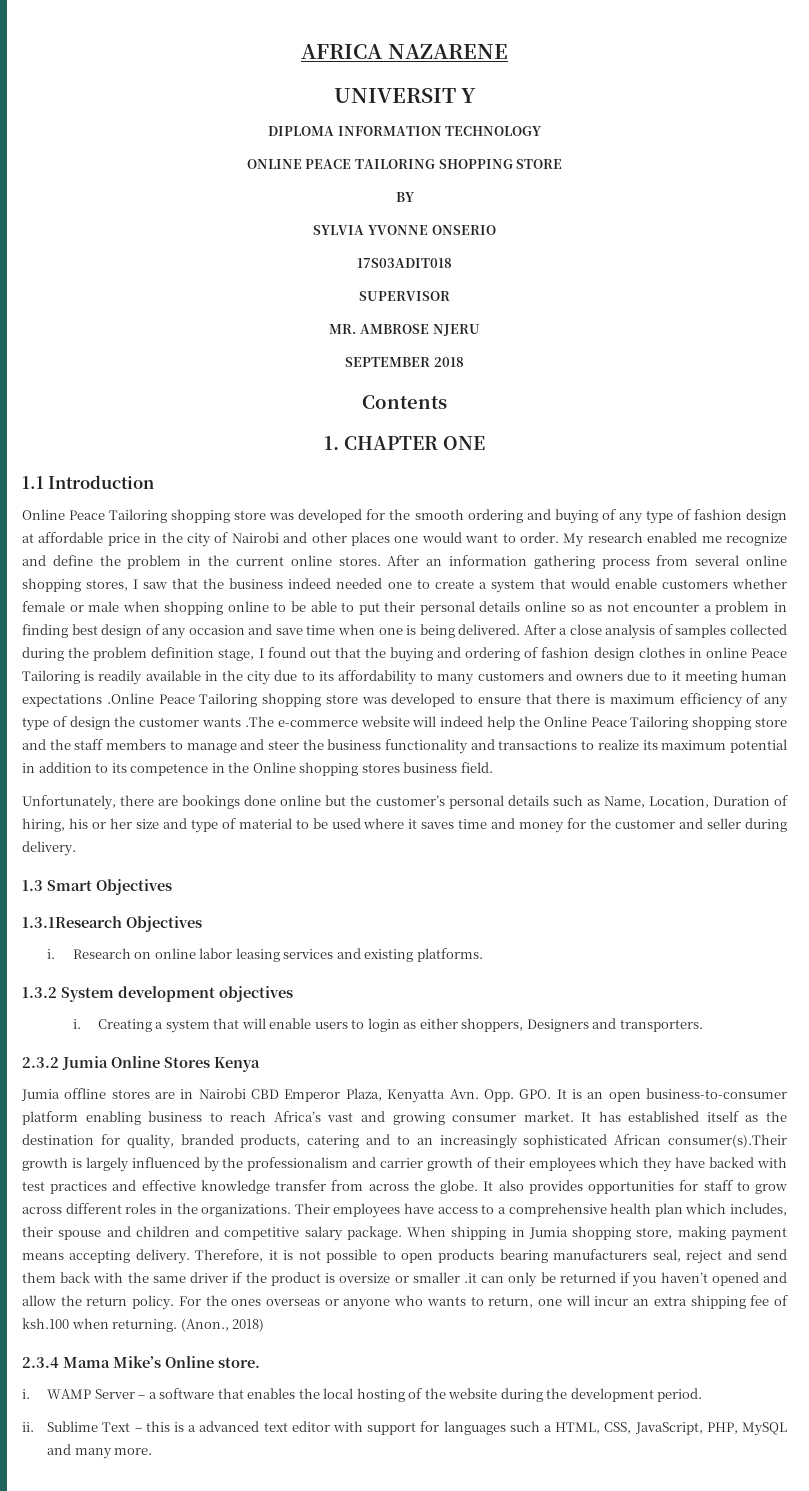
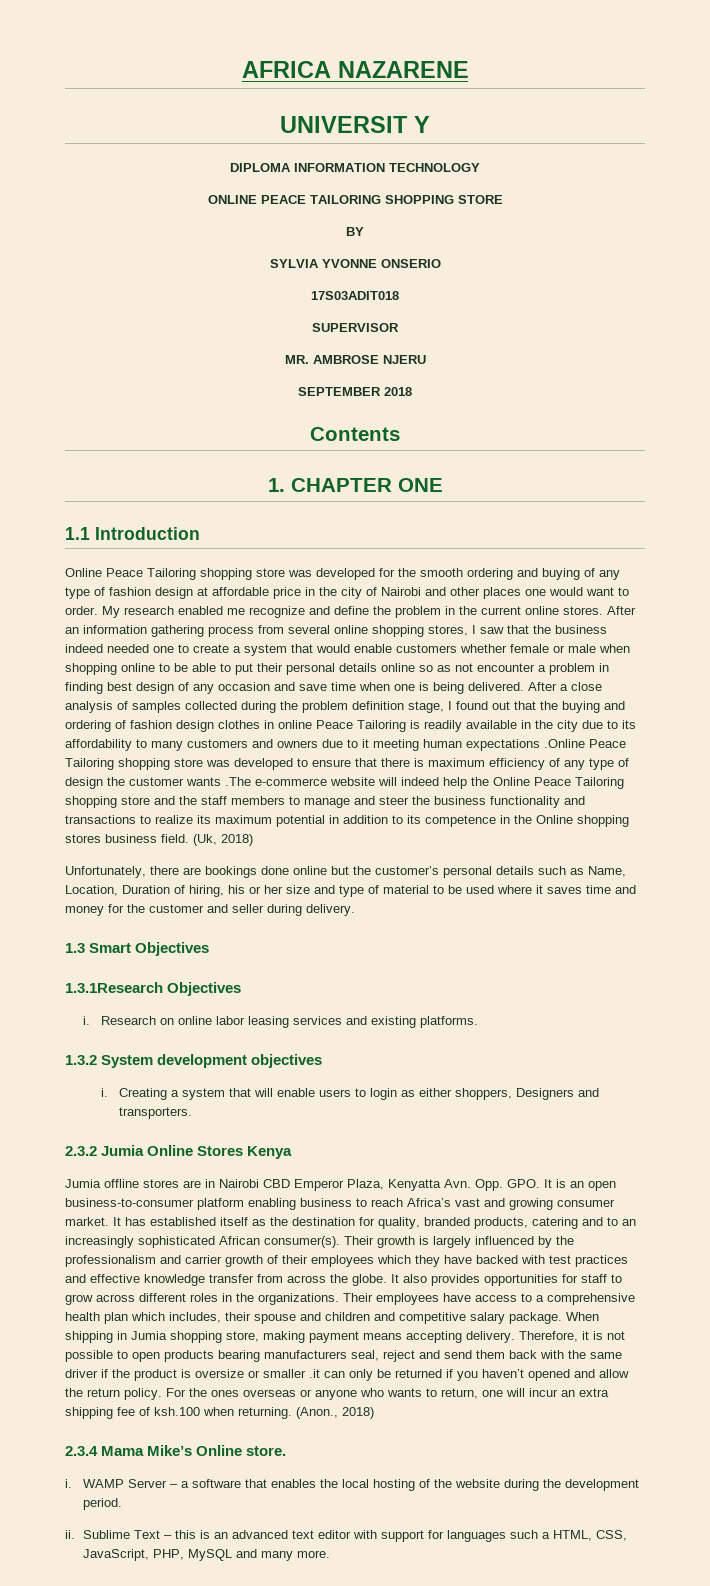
+ (Uk, 2018)
- It has established itself as the destination for quality, branded products, catering and to an increasingly sophisticated African consumer(s).Their growth is largely influenced by the professionalism and carrier growth of their employees which they have backed with test practices and effective knowledge transfer from across the globe.
+ It has established itself as the destination for quality, branded products, catering and to an increasingly sophisticated African consumer(s). Their growth is largely influenced by the professionalism and carrier growth of their employees which they have backed with test practices and effective knowledge transfer from across the globe.
- Sublime Text – this is a advanced text editor with support for languages such a HTML, CSS, JavaScript, PHP, MySQL and many more.
+ Sublime Text – this is an advanced text editor with support for languages such a HTML, CSS, JavaScript, PHP, MySQL and many more.

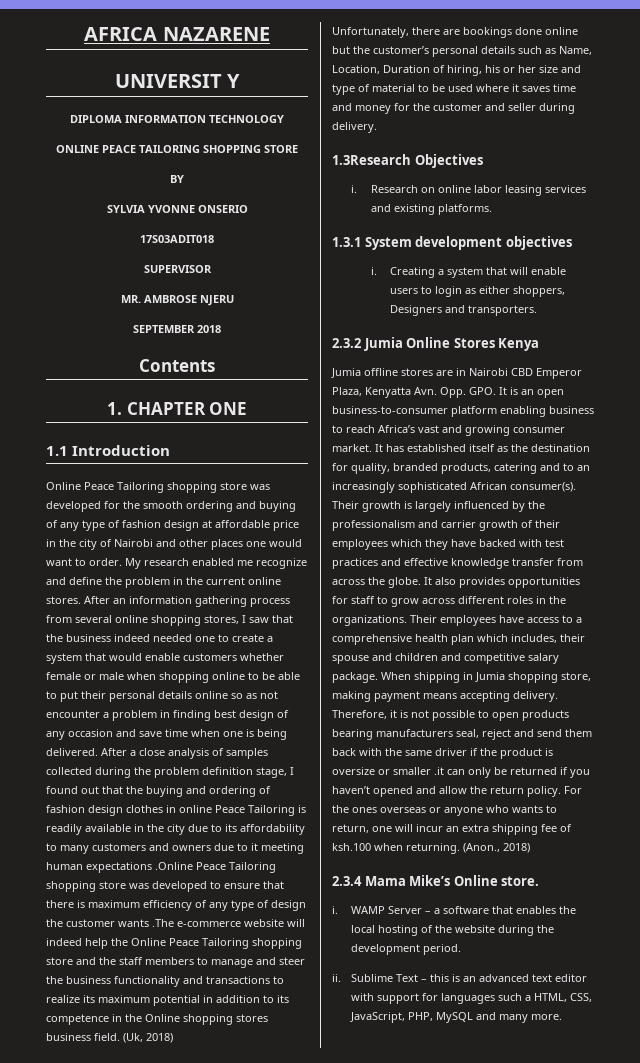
- 1.3 Smart Objectives
- 1.3.1Research Objectives
+ 1.3Research Objectives
- 1.3.2 System development objectives
+ 1.3.1 System development objectives

